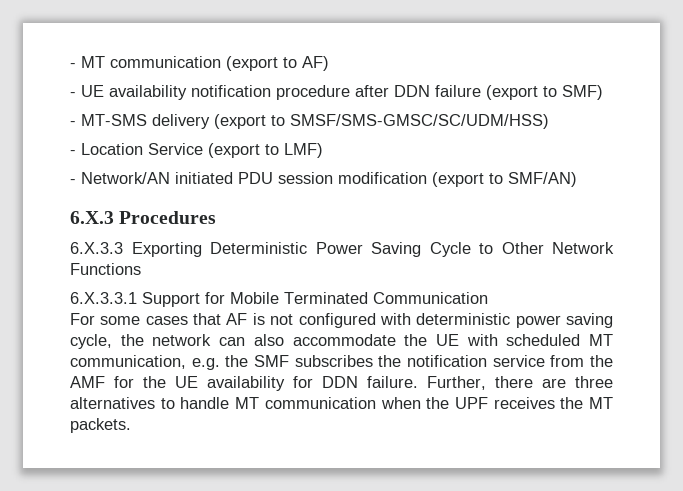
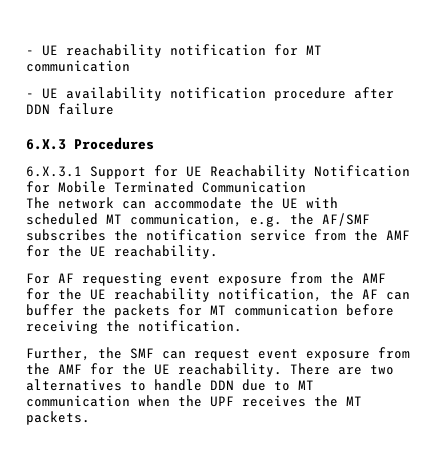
- - MT communication (export to AF)
+ - UE reachability notification for MT communication
- - UE availability notification procedure after DDN failure (export to SMF)
- - MT-SMS delivery (export to SMSF/SMS-GMSC/SC/UDM/HSS)
- - Location Service (export to LMF)
- - Network/AN initiated PDU session modification (export to SMF/AN)
+ - UE availability notification procedure after DDN failure
  6.X.3 Procedures
- 6.X.3.3 Exporting Deterministic Power Saving Cycle to Other Network Functions
- 6.X.3.3.1 Support for Mobile Terminated Communication
- For some cases that AF is not configured with deterministic power saving cycle, the network can also accommodate the UE with scheduled MT communication, e.g. the SMF subscribes the notification service from the AMF for the UE availability for DDN failure. Further, there are three alternatives to handle MT communication when the UPF receives the MT packets.
+ 6.X.3.1 Support for UE Reachability Notification for Mobile Terminated Communication
+ The network can accommodate the UE with scheduled MT communication, e.g. the AF/SMF subscribes the notification service from the AMF for the UE reachability.
+ For AF requesting event exposure from the AMF for the UE reachability notification, the AF can buffer the packets for MT communication before receiving the notification.
+ Further, the SMF can request event exposure from the AMF for the UE reachability. There are two alternatives to handle DDN due to MT communication when the UPF receives the MT packets.

